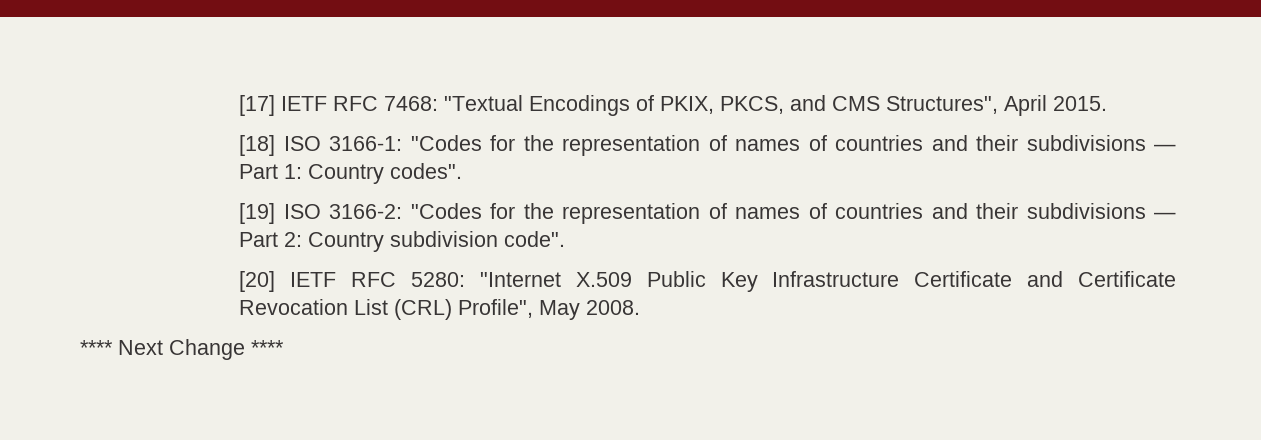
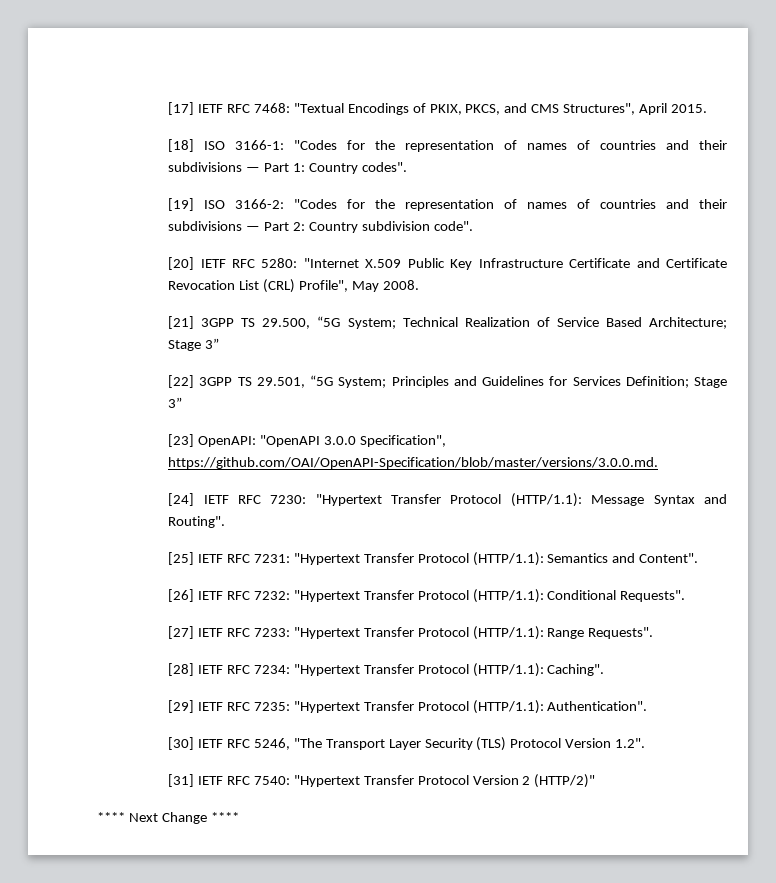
+ [21] 3GPP TS 29.500, “5G System; Technical Realization of Service Based Architecture; Stage 3”
+ [22] 3GPP TS 29.501, “5G System; Principles and Guidelines for Services Definition; Stage 3”
+ [23] OpenAPI: "OpenAPI 3.0.0 Specification", https://github.com/OAI/OpenAPI-Specification/blob/master/versions/3.0.0.md.
+ [24] IETF RFC 7230: "Hypertext Transfer Protocol (HTTP/1.1): Message Syntax and Routing".
+ [25] IETF RFC 7231: "Hypertext Transfer Protocol (HTTP/1.1): Semantics and Content".
+ [26] IETF RFC 7232: "Hypertext Transfer Protocol (HTTP/1.1): Conditional Requests".
+ [27] IETF RFC 7233: "Hypertext Transfer Protocol (HTTP/1.1): Range Requests".
+ [28] IETF RFC 7234: "Hypertext Transfer Protocol (HTTP/1.1): Caching".
+ [29] IETF RFC 7235: "Hypertext Transfer Protocol (HTTP/1.1): Authentication".
+ [30] IETF RFC 5246, "The Transport Layer Security (TLS) Protocol Version 1.2".
+ [31] IETF RFC 7540: "Hypertext Transfer Protocol Version 2 (HTTP/2)"

